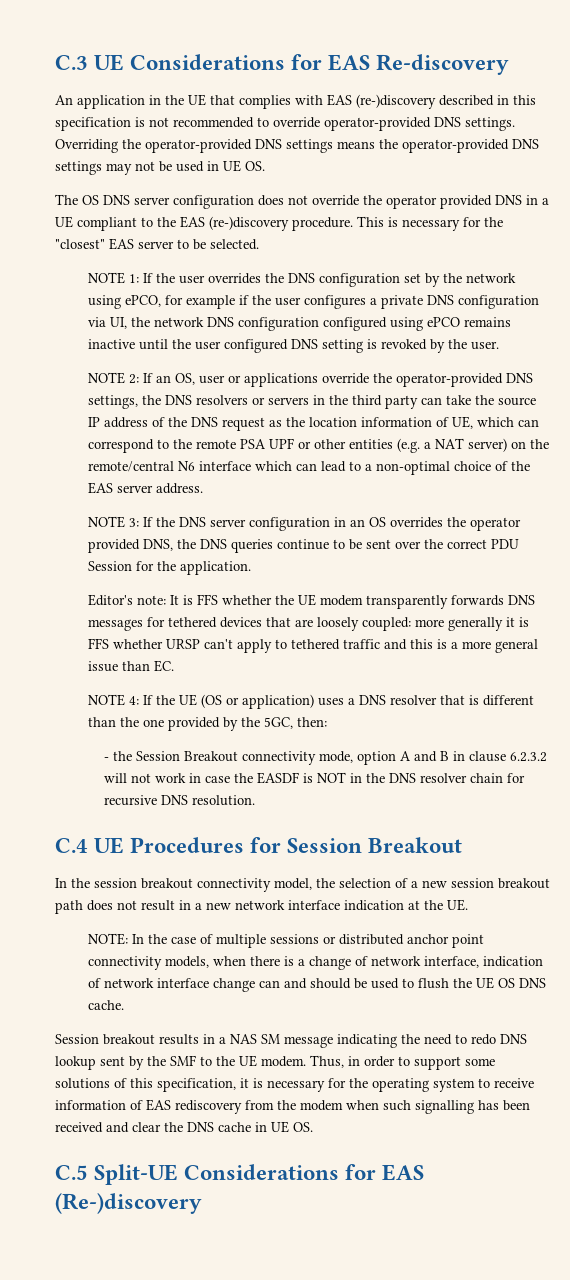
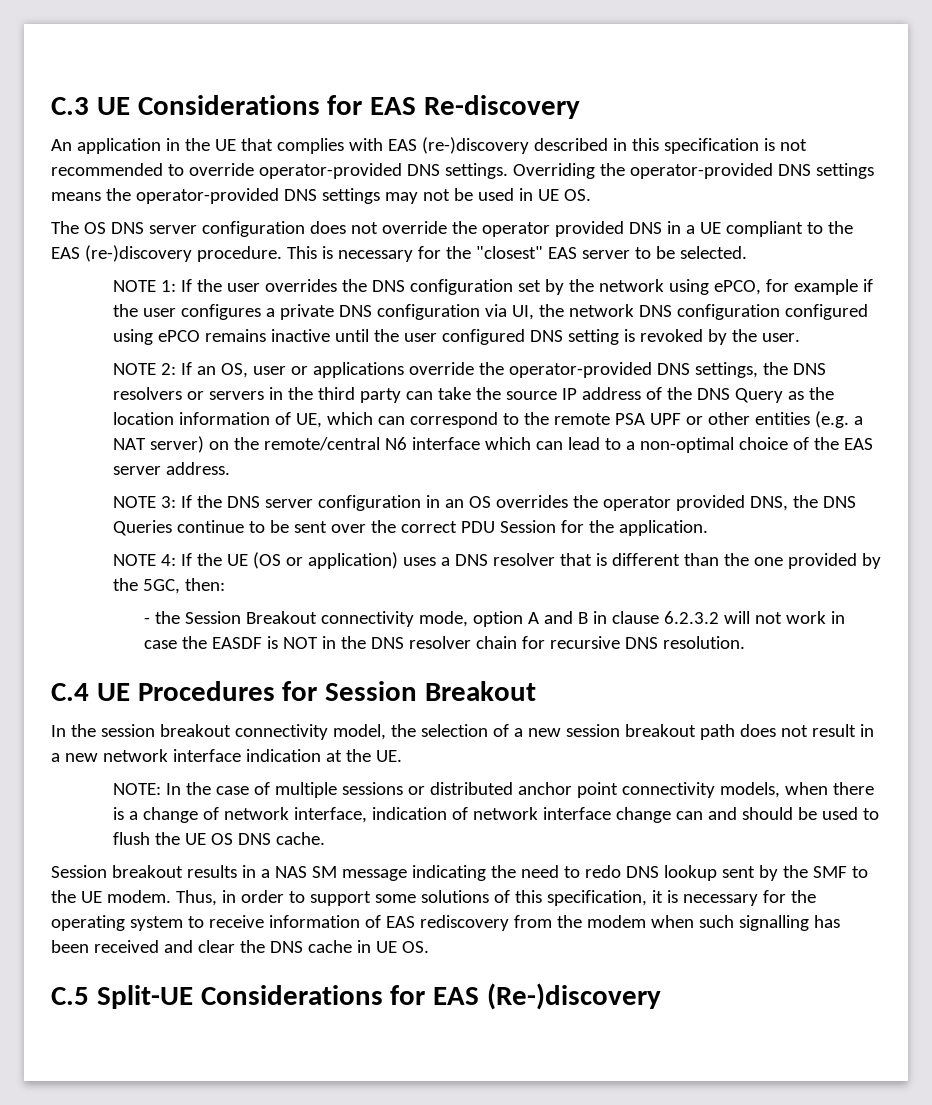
- If an OS, user or applications override the operator-provided DNS settings, the DNS resolvers or servers in the third party can take the source IP address of the DNS request as the location information of UE, which can correspond to the remote PSA UPF or other entities (e.g. a NAT server) on the remote/central N6 interface which can lead to a non-optimal choice of the EAS server address.
+ If an OS, user or applications override the operator-provided DNS settings, the DNS resolvers or servers in the third party can take the source IP address of the DNS Query as the location information of UE, which can correspond to the remote PSA UPF or other entities (e.g. a NAT server) on the remote/central N6 interface which can lead to a non-optimal choice of the EAS server address.
- NOTE 3: If the DNS server configuration in an OS overrides the operator provided DNS, the DNS queries continue to be sent over the correct PDU Session for the application.
+ NOTE 3: If the DNS server configuration in an OS overrides the operator provided DNS, the DNS Queries continue to be sent over the correct PDU Session for the application.
- Editor's note: It is FFS whether the UE modem transparently forwards DNS messages for tethered devices that are loosely coupled: more generally it is FFS whether URSP can't apply to tethered traffic and this is a more general issue than EC.

